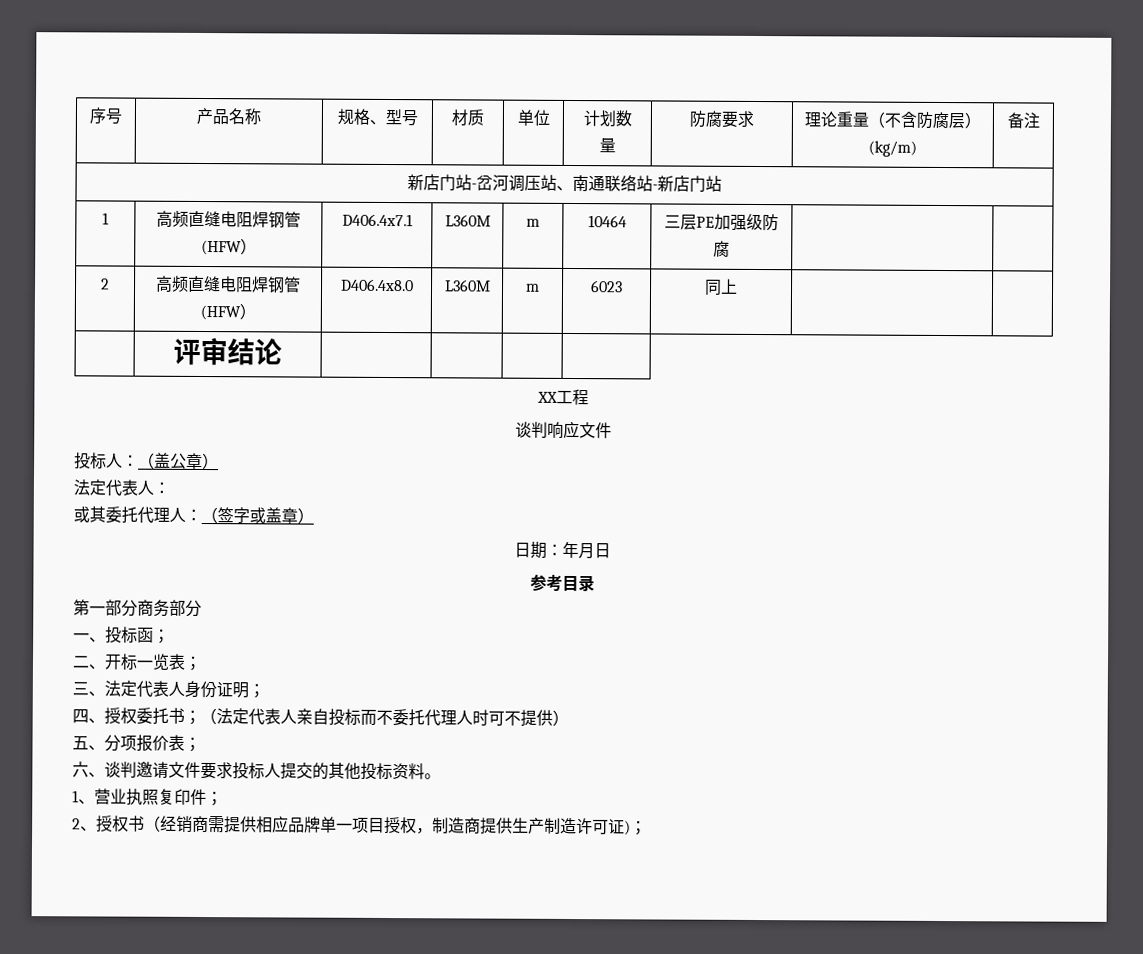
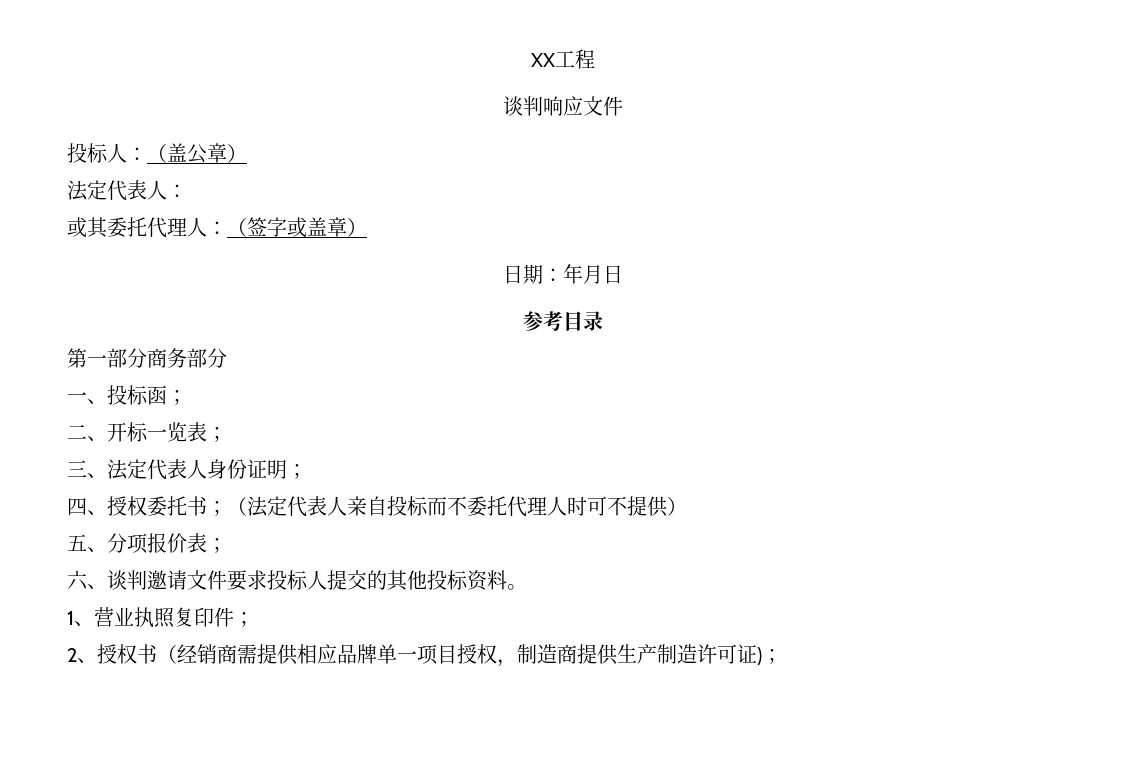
- 序号 | 产品名称 | 规格、型号 | 材质 | 单位 | 计划数量 | 防腐要求 | 理论重量（不含防腐层）(kg/m) | 备注
- 新店门站-岔河调压站、南通联络站-新店门站
- 1 | 高频直缝电阻焊钢管(HFW） | D406.4x7.1 | L360M | m | 10464 | 三层PE加强级防腐 | |
- 2 | 高频直缝电阻焊钢管(HFW） | D406.4x8.0 | L360M | m | 6023 | 同上 | |
- | 评审结论 | | | |

